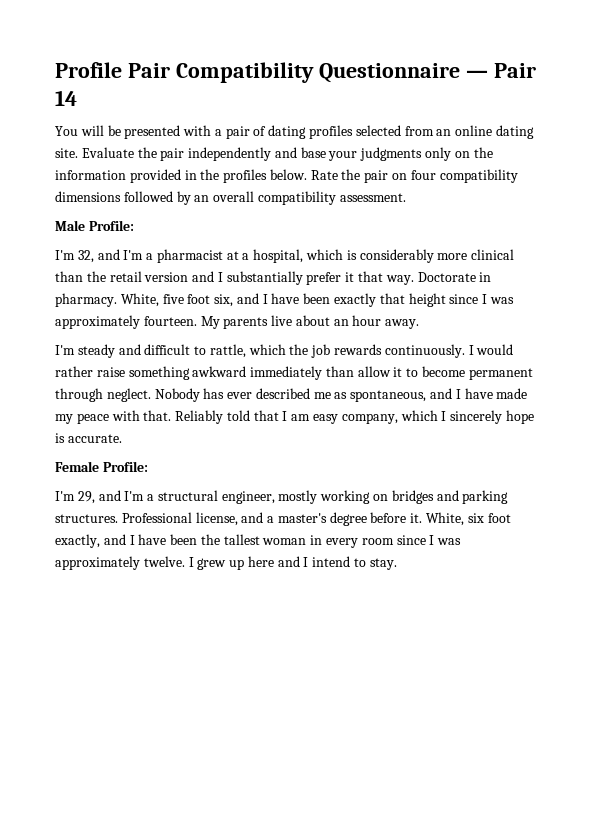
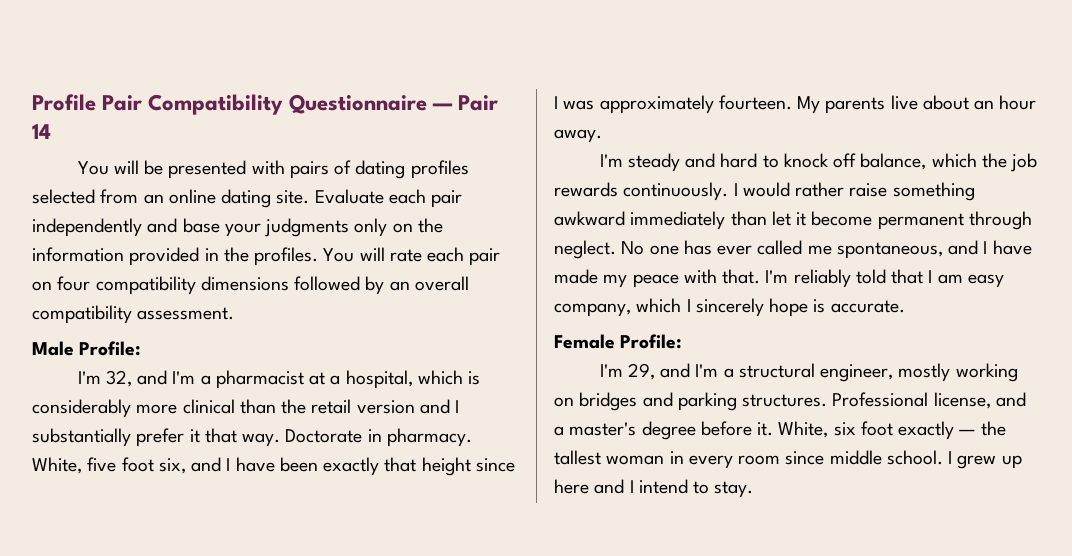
- You will be presented with a pair of dating profiles selected from an online dating site.
+ You will be presented with pairs of dating profiles selected from an online dating site.
- Evaluate the pair independently and base your judgments only on the information provided in the profiles below. Rate the pair on four compatibility dimensions followed by an overall compatibility assessment.
+ Evaluate each pair independently and base your judgments only on the information provided in the profiles. You will rate each pair on four compatibility dimensions followed by an overall compatibility assessment.
- I'm steady and difficult to rattle, which the job rewards continuously.
+ I'm steady and hard to knock off balance, which the job rewards continuously.
- I would rather raise something awkward immediately than allow it to become permanent through neglect.
+ I would rather raise something awkward immediately than let it become permanent through neglect.
- Nobody has ever described me as spontaneous, and I have made my peace with that.
+ No one has ever called me spontaneous, and I have made my peace with that.
- Reliably told that I am easy company, which I sincerely hope is accurate.
+ I'm reliably told that I am easy company, which I sincerely hope is accurate.
- White, six foot exactly, and I have been the tallest woman in every room since I was approximately twelve.
+ White, six foot exactly — the tallest woman in every room since middle school.

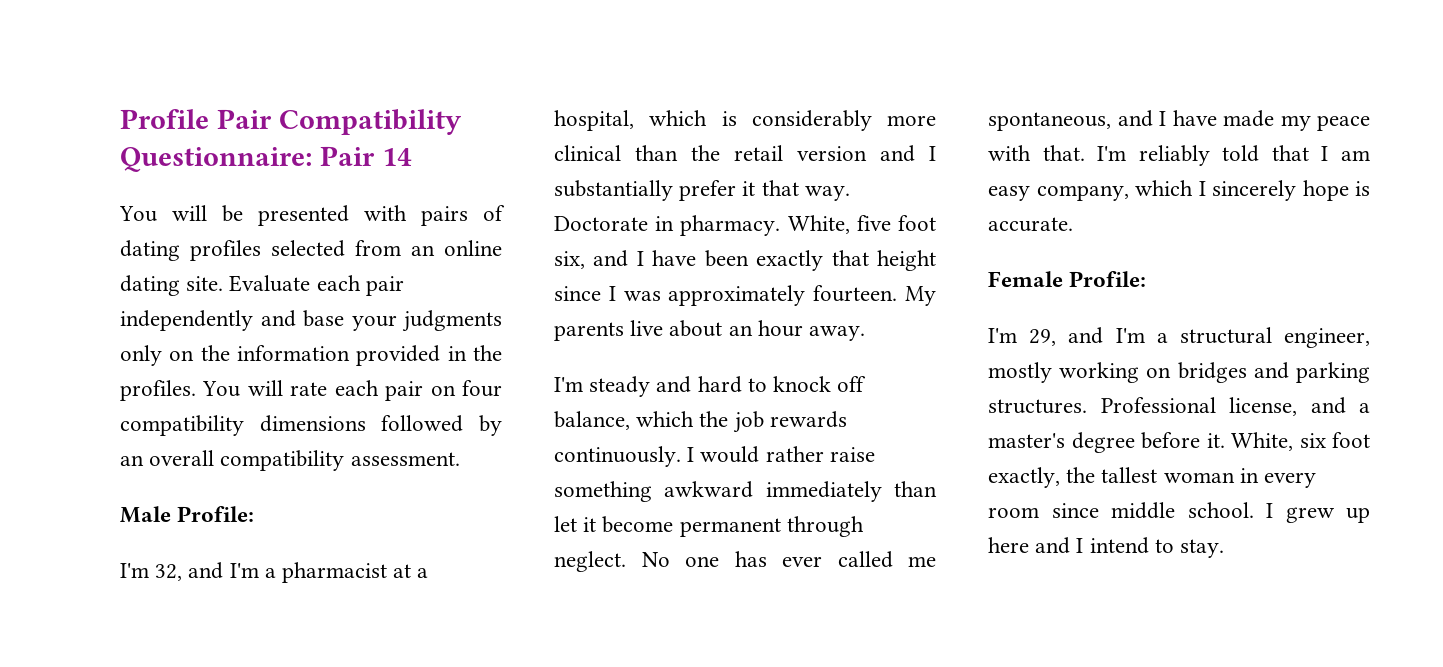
- Profile Pair Compatibility Questionnaire — Pair 14
+ Profile Pair Compatibility Questionnaire: Pair 14
- White, six foot exactly — the tallest woman in every room since middle school.
+ White, six foot exactly, the tallest woman in every room since middle school.

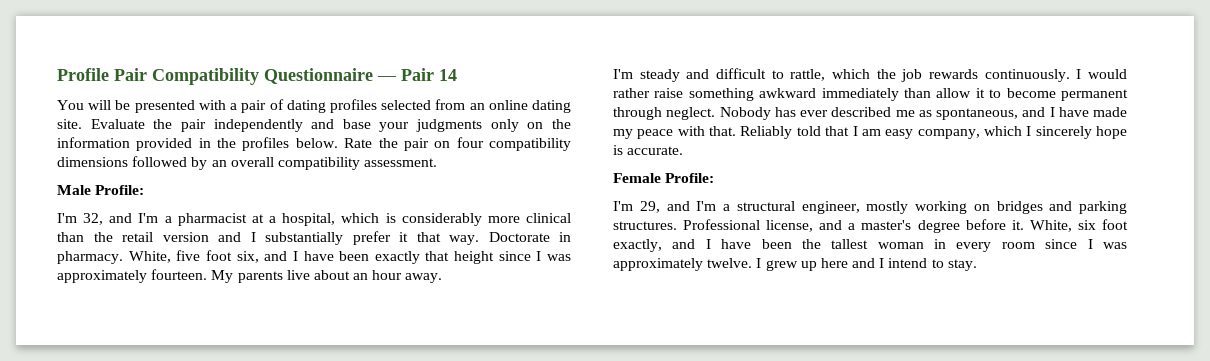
- Profile Pair Compatibility Questionnaire: Pair 14
+ Profile Pair Compatibility Questionnaire — Pair 14
- You will be presented with pairs of dating profiles selected from an online dating site.
+ You will be presented with a pair of dating profiles selected from an online dating site.
- Evaluate each pair independently and base your judgments only on the information provided in the profiles. You will rate each pair on four compatibility dimensions followed by an overall compatibility assessment.
+ Evaluate the pair independently and base your judgments only on the information provided in the profiles below. Rate the pair on four compatibility dimensions followed by an overall compatibility assessment.
- I'm steady and hard to knock off balance, which the job rewards continuously.
+ I'm steady and difficult to rattle, which the job rewards continuously.
- I would rather raise something awkward immediately than let it become permanent through neglect.
+ I would rather raise something awkward immediately than allow it to become permanent through neglect.
- No one has ever called me spontaneous, and I have made my peace with that.
+ Nobody has ever described me as spontaneous, and I have made my peace with that.
- I'm reliably told that I am easy company, which I sincerely hope is accurate.
+ Reliably told that I am easy company, which I sincerely hope is accurate.
- White, six foot exactly, the tallest woman in every room since middle school.
+ White, six foot exactly, and I have been the tallest woman in every room since I was approximately twelve.

